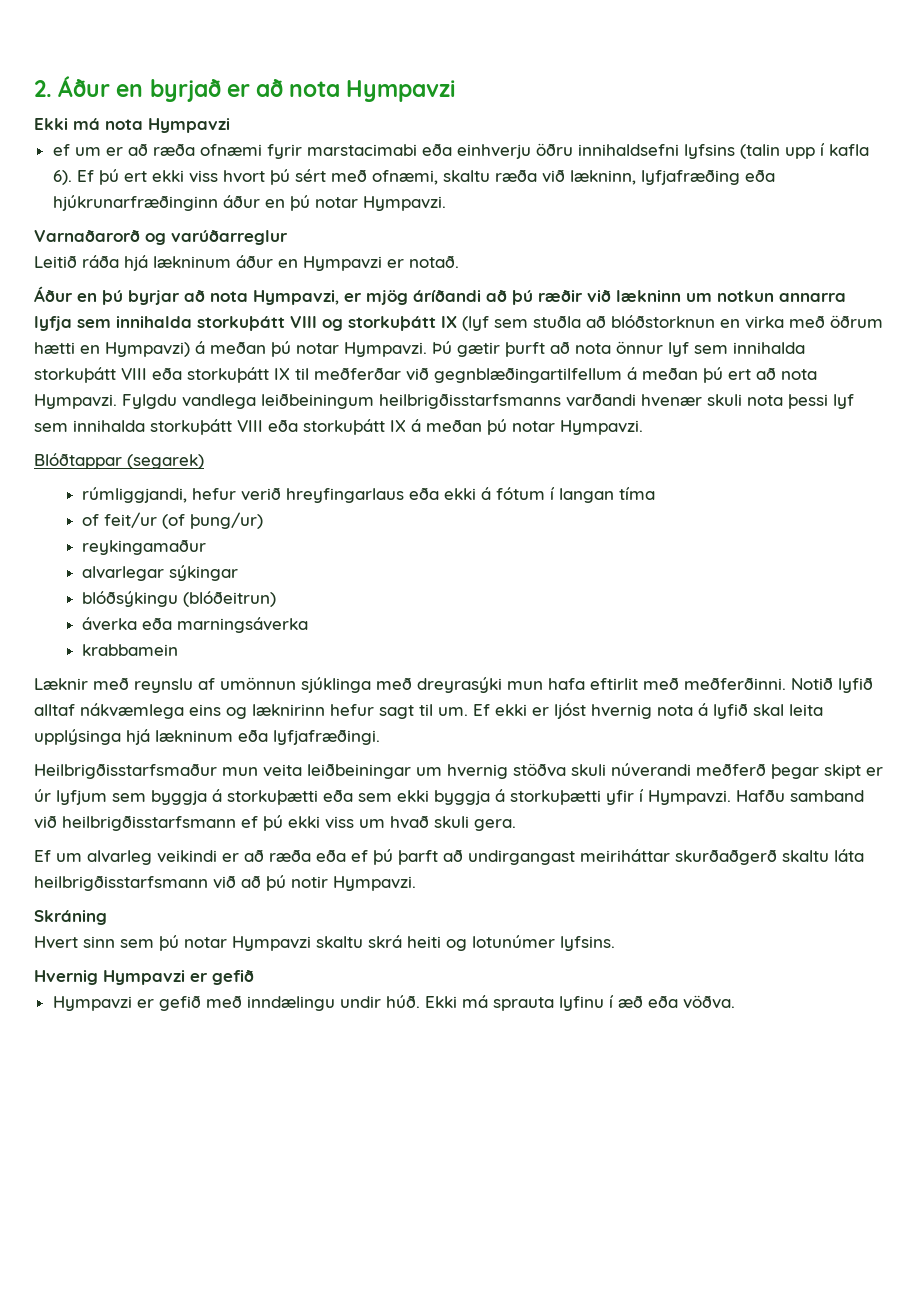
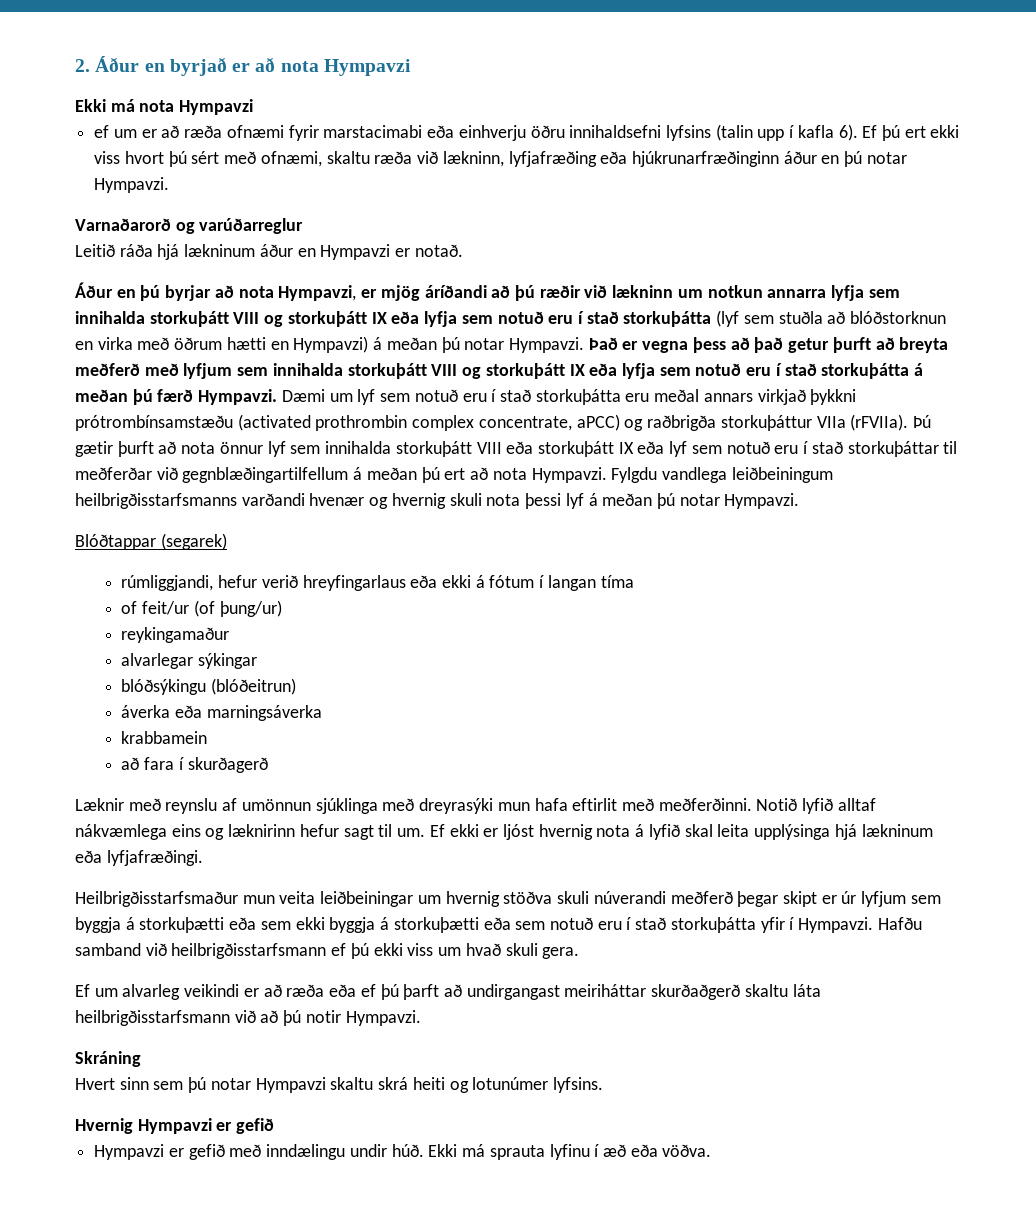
- Áður en þú byrjar að nota Hympavzi, er mjög áríðandi að þú ræðir við lækninn um notkun annarra lyfja sem innihalda storkuþátt VIII og storkuþátt IX (lyf sem stuðla að blóðstorknun en virka með öðrum hætti en Hympavzi) á meðan þú notar Hympavzi.
+ Áður en þú byrjar að nota Hympavzi, er mjög áríðandi að þú ræðir við lækninn um notkun annarra lyfja sem innihalda storkuþátt VIII og storkuþátt IX eða lyfja sem notuð eru í stað storkuþátta (lyf sem stuðla að blóðstorknun en virka með öðrum hætti en Hympavzi) á meðan þú notar Hympavzi.
+ Það er vegna þess að það getur þurft að breyta meðferð með lyfjum sem innihalda storkuþátt VIII og storkuþátt IX eða lyfja sem notuð eru í stað storkuþátta á meðan þú færð Hympavzi. Dæmi um lyf sem notuð eru í stað storkuþátta eru meðal annars virkjað þykkni prótrombínsamstæðu (activated prothrombin complex concentrate, aPCC) og raðbrigða storkuþáttur VIIa (rFVIIa).
- Þú gætir þurft að nota önnur lyf sem innihalda storkuþátt VIII eða storkuþátt IX til meðferðar við gegnblæðingartilfellum á meðan þú ert að nota Hympavzi.
+ Þú gætir þurft að nota önnur lyf sem innihalda storkuþátt VIII eða storkuþátt IX eða lyf sem notuð eru í stað storkuþáttar til meðferðar við gegnblæðingartilfellum á meðan þú ert að nota Hympavzi.
- Fylgdu vandlega leiðbeiningum heilbrigðisstarfsmanns varðandi hvenær skuli nota þessi lyf sem innihalda storkuþátt VIII eða storkuþátt IX á meðan þú notar Hympavzi.
+ Fylgdu vandlega leiðbeiningum heilbrigðisstarfsmanns varðandi hvenær og hvernig skuli nota þessi lyf á meðan þú notar Hympavzi.
+ að fara í skurðagerð
- Heilbrigðisstarfsmaður mun veita leiðbeiningar um hvernig stöðva skuli núverandi meðferð þegar skipt er úr lyfjum sem byggja á storkuþætti eða sem ekki byggja á storkuþætti yfir í Hympavzi.
+ Heilbrigðisstarfsmaður mun veita leiðbeiningar um hvernig stöðva skuli núverandi meðferð þegar skipt er úr lyfjum sem byggja á storkuþætti eða sem ekki byggja á storkuþætti eða sem notuð eru í stað storkuþátta yfir í Hympavzi.

